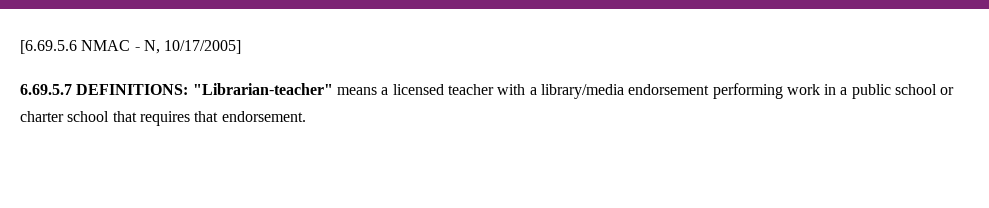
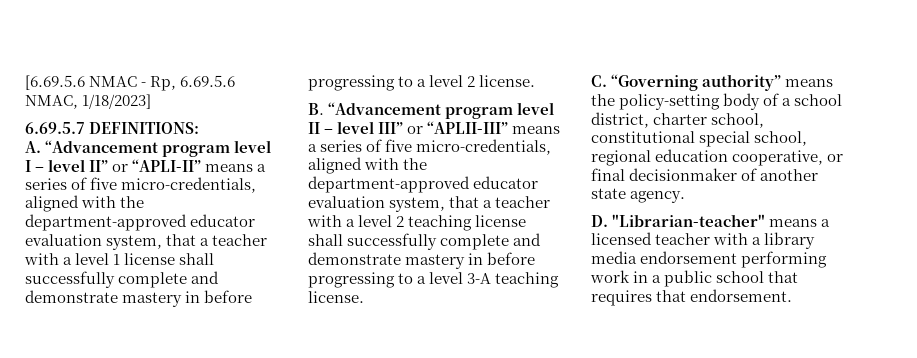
- [6.69.5.6 NMAC - N, 10/17/2005]
- 6.69.5.7 DEFINITIONS: "Librarian-teacher" means a licensed teacher with a library/media endorsement performing work in a public school or charter school that requires that endorsement.
+ [6.69.5.6 NMAC - Rp, 6.69.5.6 NMAC, 1/18/2023]
+ 6.69.5.7 DEFINITIONS:
+ A. “Advancement program level I – level II” or “APLI-II” means a series of five micro-credentials, aligned with the department-approved educator evaluation system, that a teacher with a level 1 license shall successfully complete and demonstrate mastery in before progressing to a level 2 license.
+ B. “Advancement program level II – level III” or “APLII-III” means a series of five micro-credentials, aligned with the department-approved educator evaluation system, that a teacher with a level 2 teaching license shall successfully complete and demonstrate mastery in before progressing to a level 3-A teaching license.
+ C. “Governing authority” means the policy-setting body of a school district, charter school, constitutional special school, regional education cooperative, or final decisionmaker of another state agency.
+ D. "Librarian-teacher" means a licensed teacher with a library media endorsement performing work in a public school that requires that endorsement.

